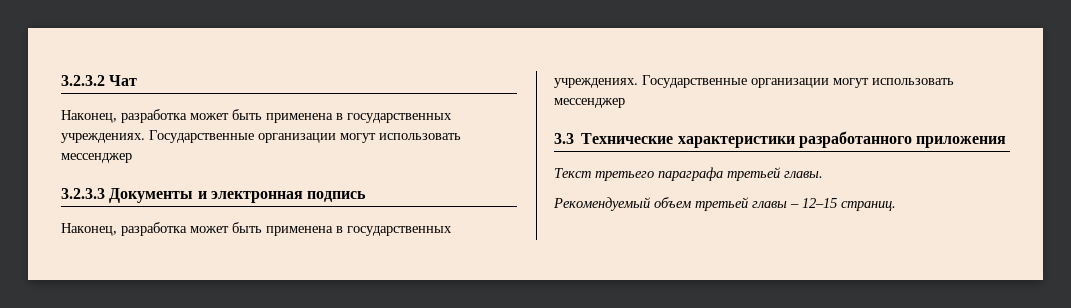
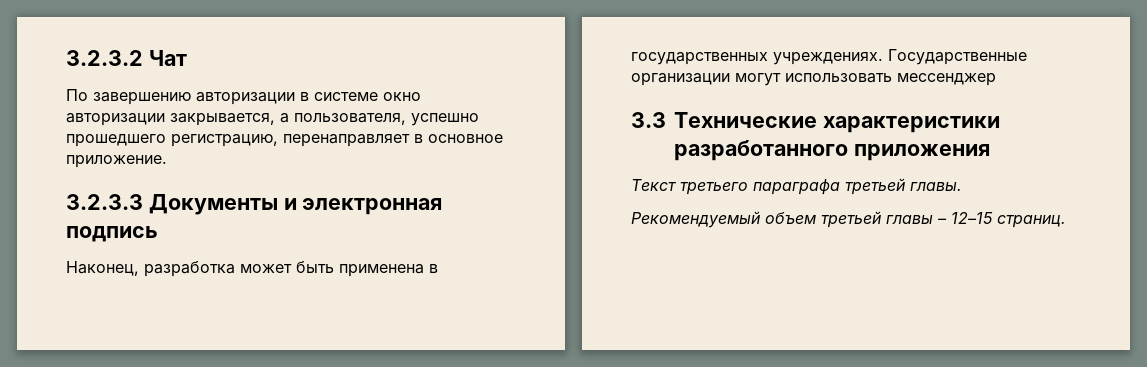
  3.2.3.2 Чат
- Наконец, разработка может быть применена в государственных учреждениях. Государственные организации могут использовать мессенджер
+ По завершению авторизации в системе окно авторизации закрывается, а пользователя, успешно прошедшего регистрацию, перенаправляет в основное приложение.

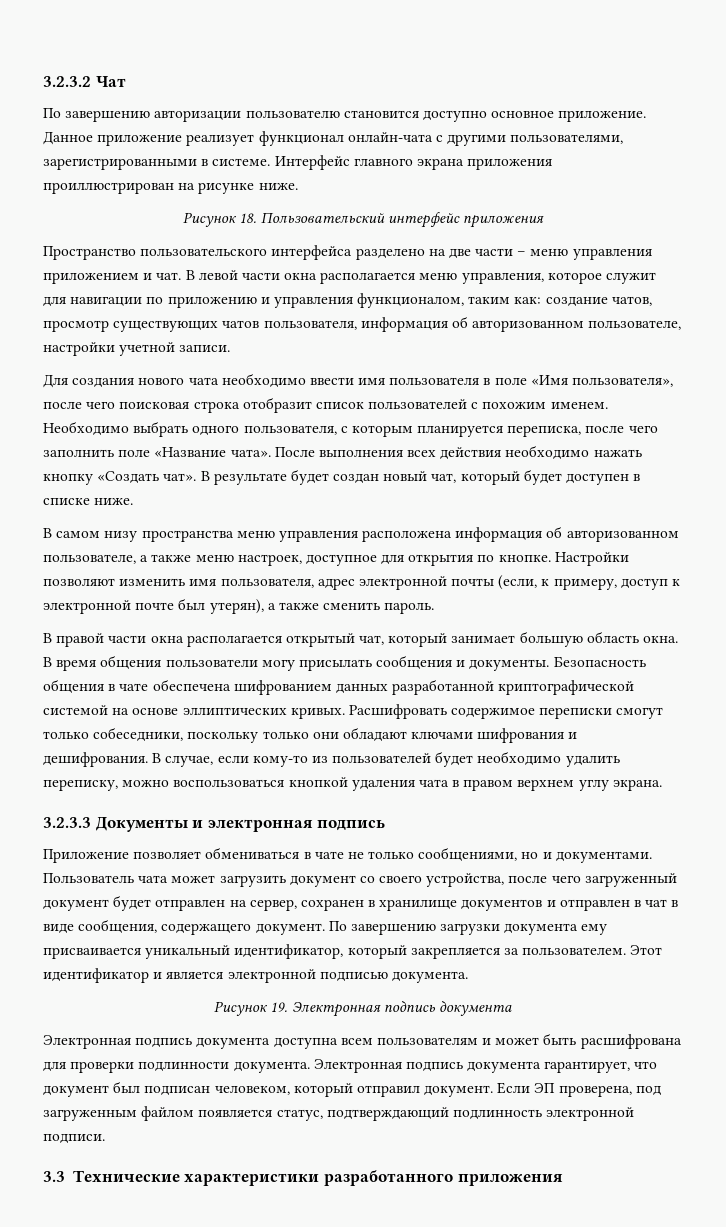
- По завершению авторизации в системе окно авторизации закрывается, а пользователя, успешно прошедшего регистрацию, перенаправляет в основное приложение.
+ По завершению авторизации пользователю становится доступно основное приложение. Данное приложение реализует функционал онлайн-чата с другими пользователями, зарегистрированными в системе. Интерфейс главного экрана приложения проиллюстрирован на рисунке ниже.
+ Рисунок 18. Пользовательский интерфейс приложения
+ Пространство пользовательского интерфейса разделено на две части – меню управления приложением и чат. В левой части окна располагается меню управления, которое служит для навигации по приложению и управления функционалом, таким как: создание чатов, просмотр существующих чатов пользователя, информация об авторизованном пользователе, настройки учетной записи.
+ Для создания нового чата необходимо ввести имя пользователя в поле «Имя пользователя», после чего поисковая строка отобразит список пользователей с похожим именем. Необходимо выбрать одного пользователя, с которым планируется переписка, после чего заполнить поле «Название чата». После выполнения всех действия необходимо нажать кнопку «Создать чат». В результате будет создан новый чат, который будет доступен в списке ниже.
+ В самом низу пространства меню управления расположена информация об авторизованном пользователе, а также меню настроек, доступное для открытия по кнопке. Настройки позволяют изменить имя пользователя, адрес электронной почты (если, к примеру, доступ к электронной почте был утерян), а также сменить пароль.
+ В правой части окна располагается открытый чат, который занимает большую область окна. В время общения пользователи могу присылать сообщения и документы. Безопасность общения в чате обеспечена шифрованием данных разработанной криптографической системой на основе эллиптических кривых. Расшифровать содержимое переписки смогут только собеседники, поскольку только они обладают ключами шифрования и дешифрования. В случае, если кому-то из пользователей будет необходимо удалить переписку, можно воспользоваться кнопкой удаления чата в правом верхнем углу экрана.
- Наконец, разработка может быть применена в государственных учреждениях. Государственные организации могут использовать мессенджер
+ Приложение позволяет обмениваться в чате не только сообщениями, но и документами. Пользователь чата может загрузить документ со своего устройства, после чего загруженный документ будет отправлен на сервер, сохранен в хранилище документов и отправлен в чат в виде сообщения, содержащего документ. По завершению загрузки документа ему присваивается уникальный идентификатор, который закрепляется за пользователем. Этот идентификатор и является электронной подписью документа.
+ Рисунок 19. Электронная подпись документа
+ Электронная подпись документа доступна всем пользователям и может быть расшифрована для проверки подлинности документа. Электронная подпись документа гарантирует, что документ был подписан человеком, который отправил документ. Если ЭП проверена, под загруженным файлом появляется статус, подтверждающий подлинность электронной подписи.
- Текст третьего параграфа третьей главы.
- Рекомендуемый объем третьей главы – 12–15 страниц.

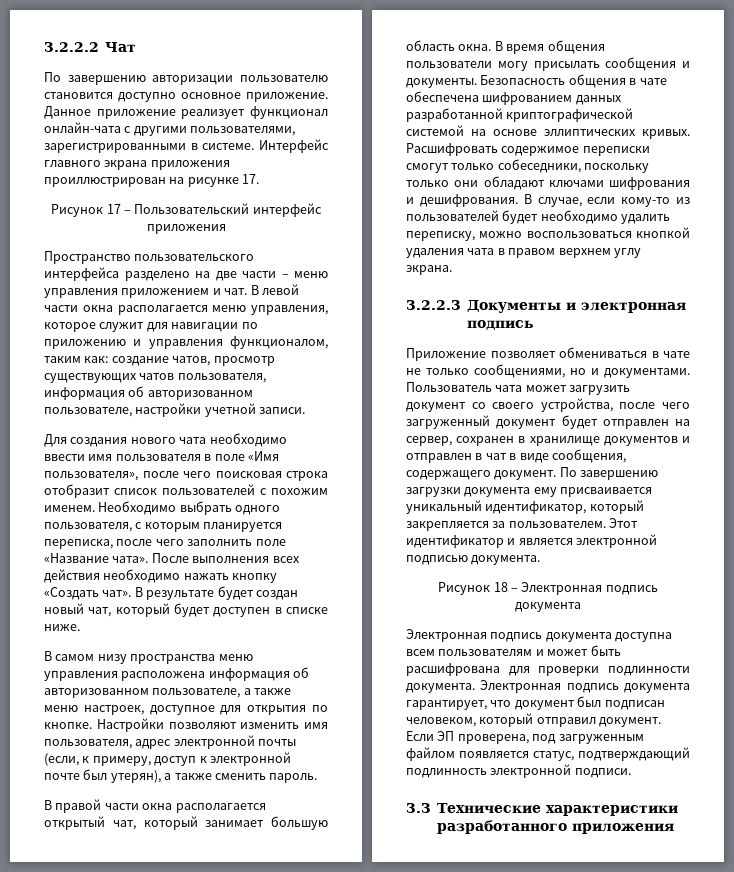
- 3.2.3.2 Чат
+ 3.2.2.2 Чат
- Интерфейс главного экрана приложения проиллюстрирован на рисунке ниже.
- Рисунок 18. Пользовательский интерфейс приложения
+ Интерфейс главного экрана приложения проиллюстрирован на рисунке 17.
+ Рисунок 17 – Пользовательский интерфейс приложения
- 3.2.3.3 Документы и электронная подпись
+ 3.2.2.3 Документы и электронная подпись
- Рисунок 19. Электронная подпись документа
+ Рисунок 18 – Электронная подпись документа

